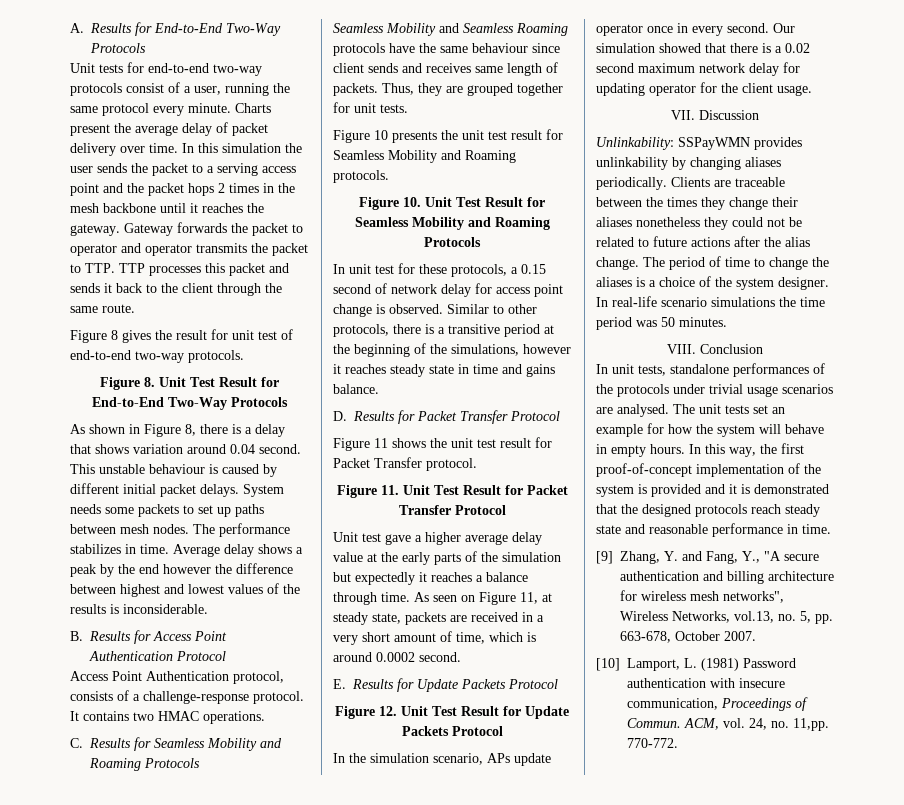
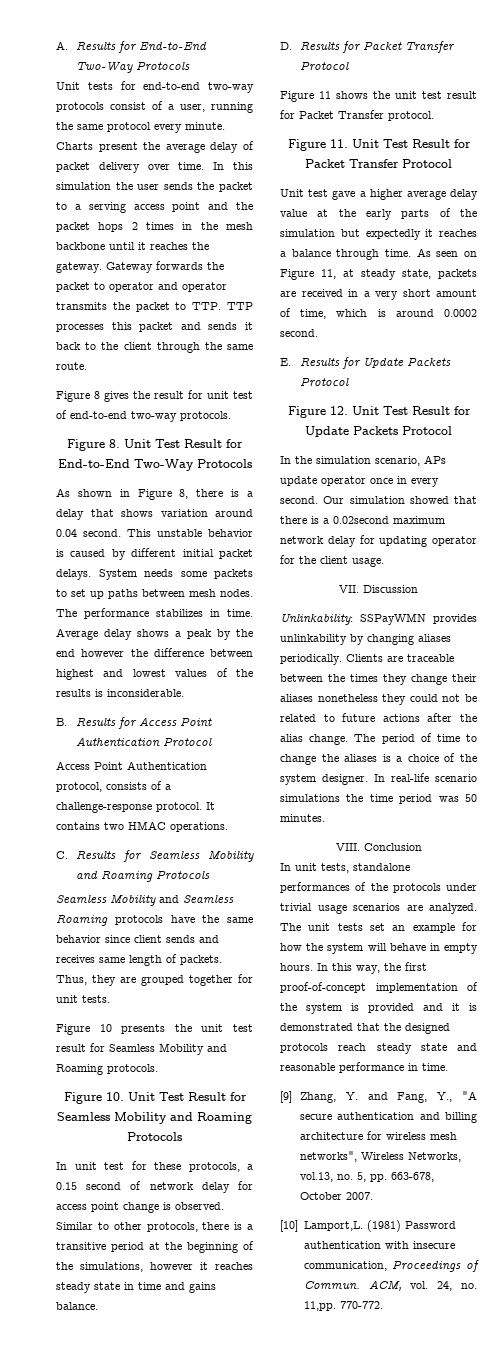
- This unstable behaviour is caused by different initial packet delays.
+ This unstable behavior is caused by different initial packet delays.
- Seamless Mobility and Seamless Roaming protocols have the same behaviour since client sends and receives same length of packets.
+ Seamless Mobility and Seamless Roaming protocols have the same behavior since client sends and receives same length of packets.
- Our simulation showed that there is a 0.02 second maximum network delay for updating operator for the client usage.
+ Our simulation showed that there is a 0.02second maximum network delay for updating operator for the client usage.
- In unit tests, standalone performances of the protocols under trivial usage scenarios are analysed.
+ In unit tests, standalone performances of the protocols under trivial usage scenarios are analyzed.
- [10] Lamport, L. (1981) Password authentication with insecure communication, Proceedings of Commun.
+ [10] Lamport,L. (1981) Password authentication with insecure communication, Proceedings of Commun.

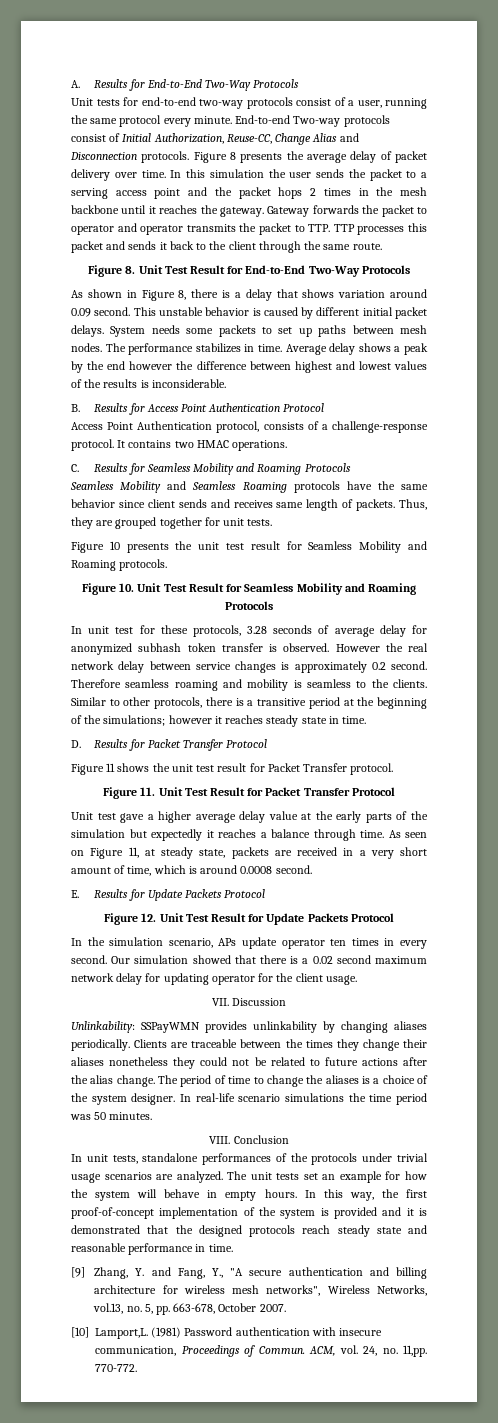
- Charts present the average delay of packet delivery over time.
+ End-to-end Two-way protocols consist of Initial Authorization, Reuse-CC, Change Alias and Disconnection protocols. Figure 8 presents the average delay of packet delivery over time.
- Figure 8 gives the result for unit test of end-to-end two-way protocols.
- As shown in Figure 8, there is a delay that shows variation around 0.04 second.
+ As shown in Figure 8, there is a delay that shows variation around 0.09 second.
- In unit test for these protocols, a 0.15 second of network delay for access point change is observed.
+ In unit test for these protocols, 3.28 seconds of average delay for anonymized subhash token transfer is observed. However the real network delay between service changes is approximately 0.2 second. Therefore seamless roaming and mobility is seamless to the clients.
- Similar to other protocols, there is a transitive period at the beginning of the simulations, however it reaches steady state in time and gains balance.
+ Similar to other protocols, there is a transitive period at the beginning of the simulations; however it reaches steady state in time.
- As seen on Figure 11, at steady state, packets are received in a very short amount of time, which is around 0.0002 second.
+ As seen on Figure 11, at steady state, packets are received in a very short amount of time, which is around 0.0008 second.
- In the simulation scenario, APs update operator once in every second.
+ In the simulation scenario, APs update operator ten times in every second.
- Our simulation showed that there is a 0.02second maximum network delay for updating operator for the client usage.
+ Our simulation showed that there is a 0.02 second maximum network delay for updating operator for the client usage.

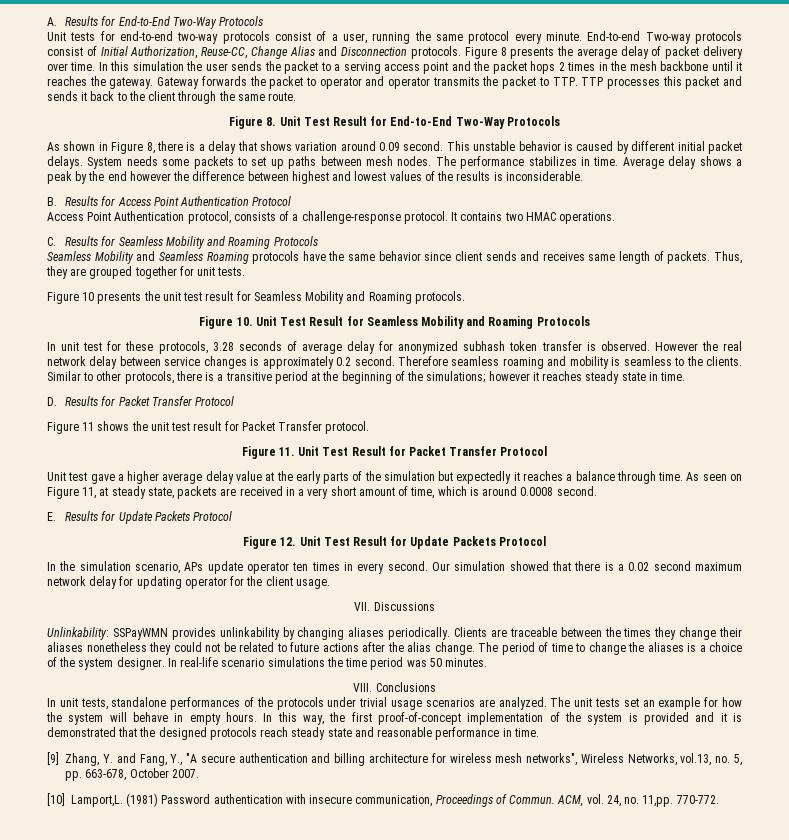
- VII. Discussion
+ VII. Discussions
- Conclusion
+ Conclusions

